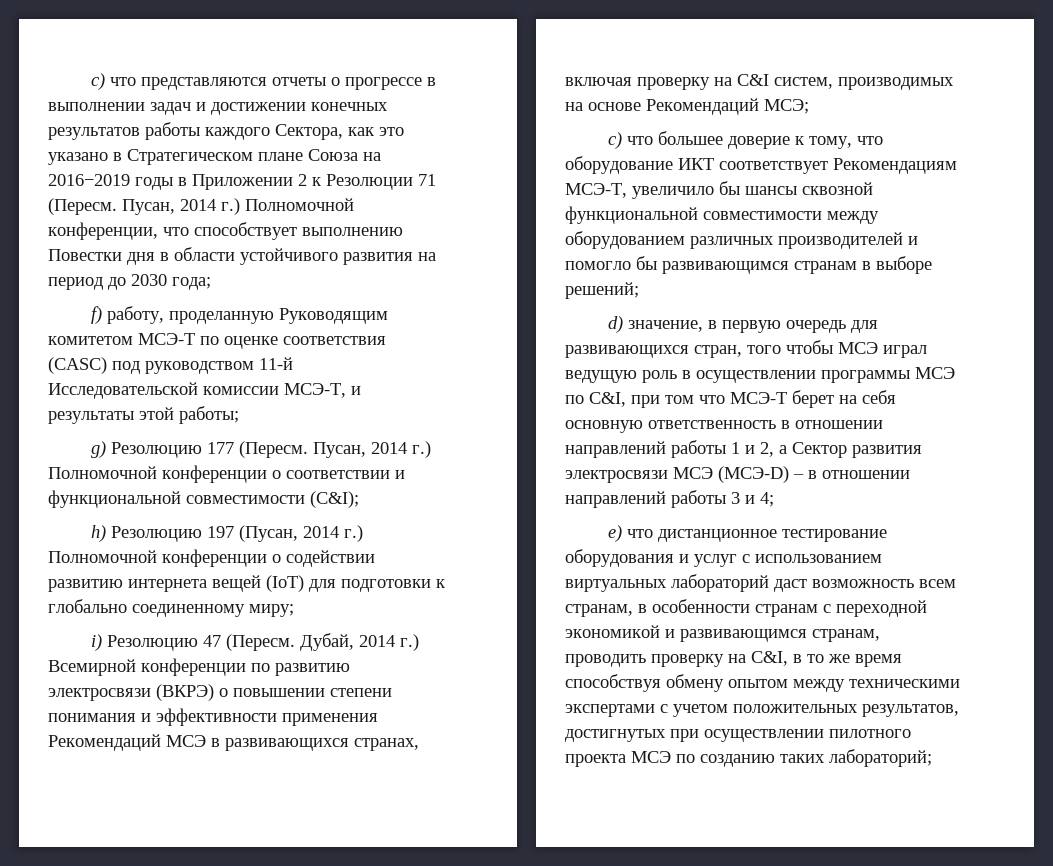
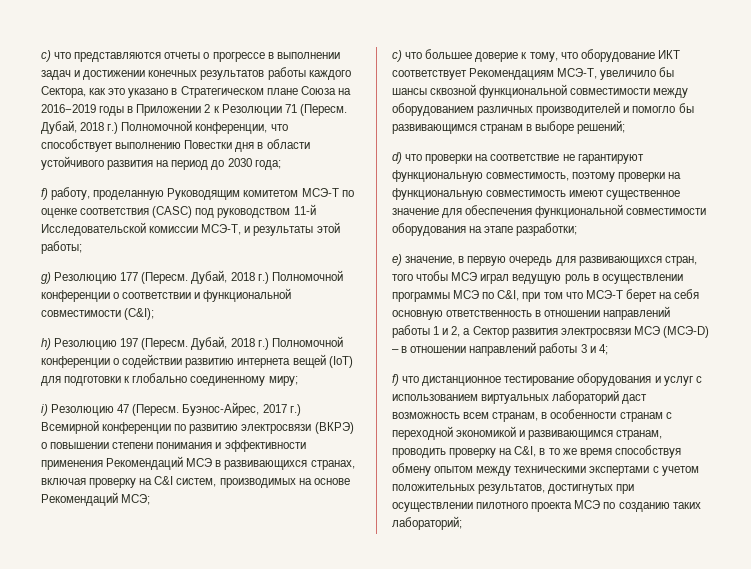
- Пусан, 2014 г.) Полномочной конференции, что способствует выполнению Повестки дня в области устойчивого развития на период до 2030 года;
+ Дубай, 2018 г.) Полномочной конференции, что способствует выполнению Повестки дня в области устойчивого развития на период до 2030 года;
- Пусан, 2014 г.) Полномочной конференции о соответствии и функциональной совместимости (C&I);
+ Дубай, 2018 г.) Полномочной конференции о соответствии и функциональной совместимости (C&I);
- h) Резолюцию 197 (Пусан, 2014 г.) Полномочной конференции о содействии развитию интернета вещей (IoT) для подготовки к глобально соединенному миру;
+ h) Резолюцию 197 (Пересм. Дубай, 2018 г.) Полномочной конференции о содействии развитию интернета вещей (IoT) для подготовки к глобально соединенному миру;
- Дубай, 2014 г.) Всемирной конференции по развитию электросвязи (ВКРЭ) о повышении степени понимания и эффективности применения Рекомендаций МСЭ в развивающихся странах, включая проверку на C&I систем, производимых на основе Рекомендаций МСЭ;
+ Буэнос-Айрес, 2017 г.) Всемирной конференции по развитию электросвязи (ВКРЭ) о повышении степени понимания и эффективности применения Рекомендаций МСЭ в развивающихся странах, включая проверку на C&I систем, производимых на основе Рекомендаций МСЭ;
- d) значение, в первую очередь для развивающихся стран, того чтобы МСЭ играл ведущую роль в осуществлении программы МСЭ по C&I, при том что МСЭ-Т берет на себя основную ответственность в отношении направлений работы 1 и 2, а Сектор развития электросвязи МСЭ (МСЭ-D) – в отношении направлений работы 3 и 4;
+ d) что проверки на соответствие не гарантируют функциональную совместимость, поэтому проверки на функциональную совместимость имеют существенное значение для обеспечения функциональной совместимости оборудования на этапе разработки;
+ e) значение, в первую очередь для развивающихся стран, того чтобы МСЭ играл ведущую роль в осуществлении программы МСЭ по C&I, при том что МСЭ-Т берет на себя основную ответственность в отношении направлений работы 1 и 2, а Сектор развития электросвязи МСЭ (МСЭ-D) – в отношении направлений работы 3 и 4;
- e) что дистанционное тестирование оборудования и услуг с использованием виртуальных лабораторий даст возможность всем странам, в особенности странам с переходной экономикой и развивающимся странам, проводить проверку на C&I, в то же время способствуя обмену опытом между техническими экспертами с учетом положительных результатов, достигнутых при осуществлении пилотного проекта МСЭ по созданию таких лабораторий;
+ f) что дистанционное тестирование оборудования и услуг с использованием виртуальных лабораторий даст возможность всем странам, в особенности странам с переходной экономикой и развивающимся странам, проводить проверку на C&I, в то же время способствуя обмену опытом между техническими экспертами с учетом положительных результатов, достигнутых при осуществлении пилотного проекта МСЭ по созданию таких лабораторий;

